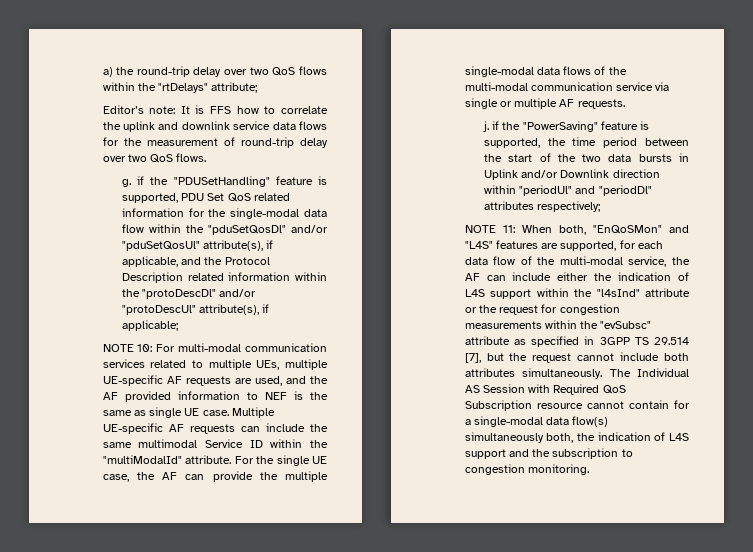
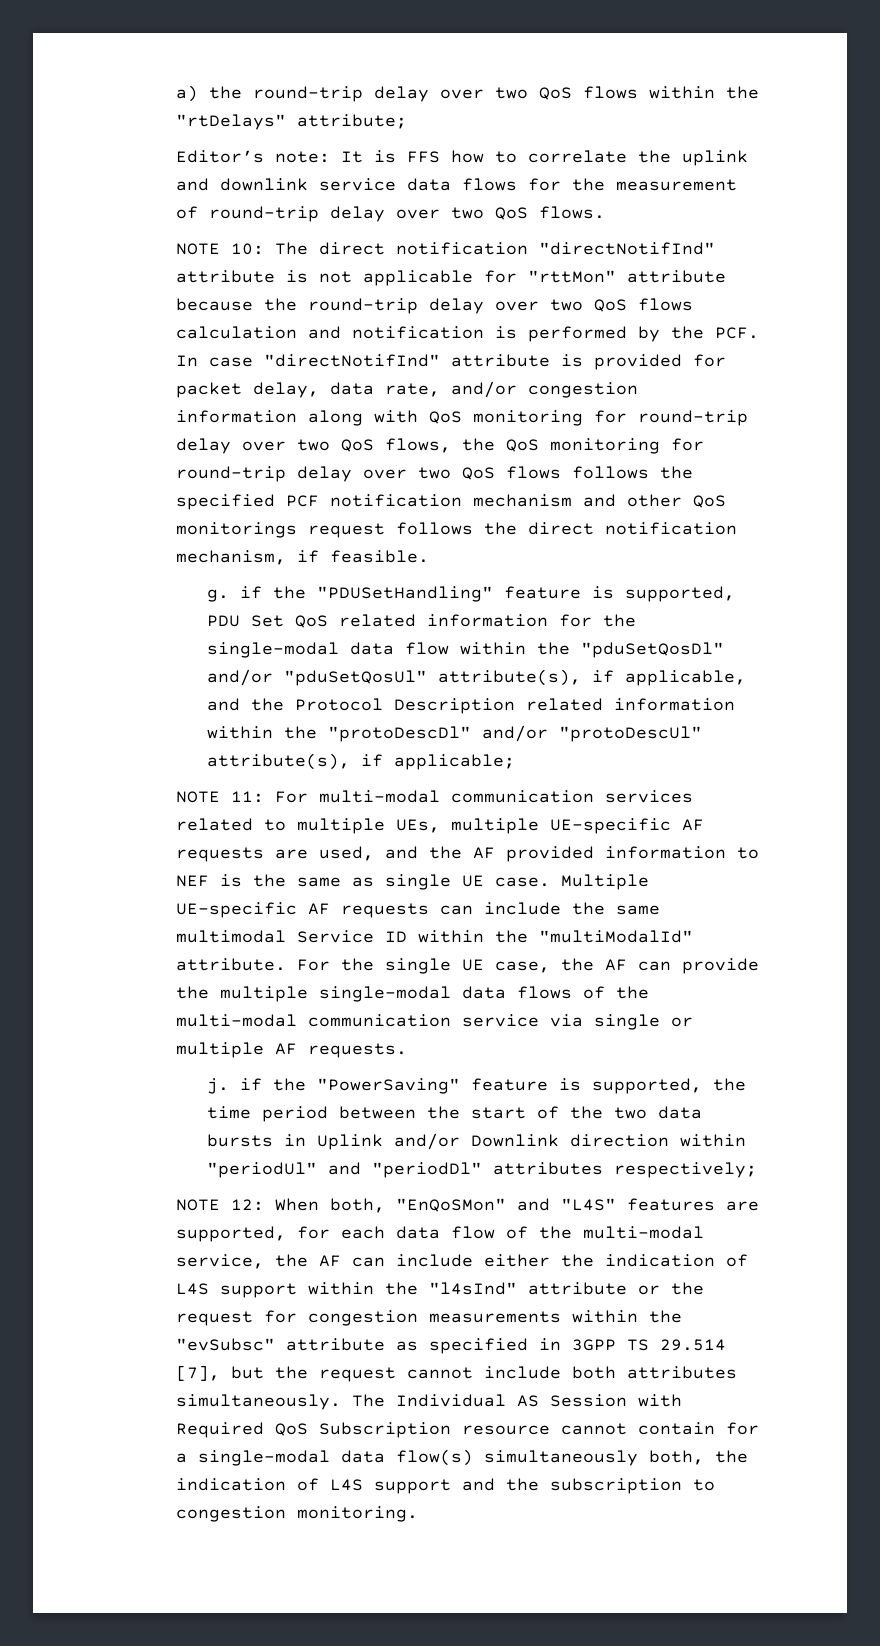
+ NOTE 10: The direct notification "directNotifInd" attribute is not applicable for "rttMon" attribute because the round-trip delay over two QoS flows calculation and notification is performed by the PCF. In case "directNotifInd" attribute is provided for packet delay, data rate, and/or congestion information along with QoS monitoring for round-trip delay over two QoS flows, the QoS monitoring for round-trip delay over two QoS flows follows the specified PCF notification mechanism and other QoS monitorings request follows the direct notification mechanism, if feasible.
- NOTE 10: For multi-modal communication services related to multiple UEs, multiple UE-specific AF requests are used, and the AF provided information to NEF is the same as single UE case.
+ NOTE 11: For multi-modal communication services related to multiple UEs, multiple UE-specific AF requests are used, and the AF provided information to NEF is the same as single UE case.
- NOTE 11: When both, "EnQoSMon" and "L4S" features are supported, for each data flow of the multi-modal service, the AF can include either the indication of L4S support within the "l4sInd" attribute or the request for congestion measurements within the "evSubsc" attribute as specified in 3GPP TS 29.514 [7], but the request cannot include both attributes simultaneously.
+ NOTE 12: When both, "EnQoSMon" and "L4S" features are supported, for each data flow of the multi-modal service, the AF can include either the indication of L4S support within the "l4sInd" attribute or the request for congestion measurements within the "evSubsc" attribute as specified in 3GPP TS 29.514 [7], but the request cannot include both attributes simultaneously.

